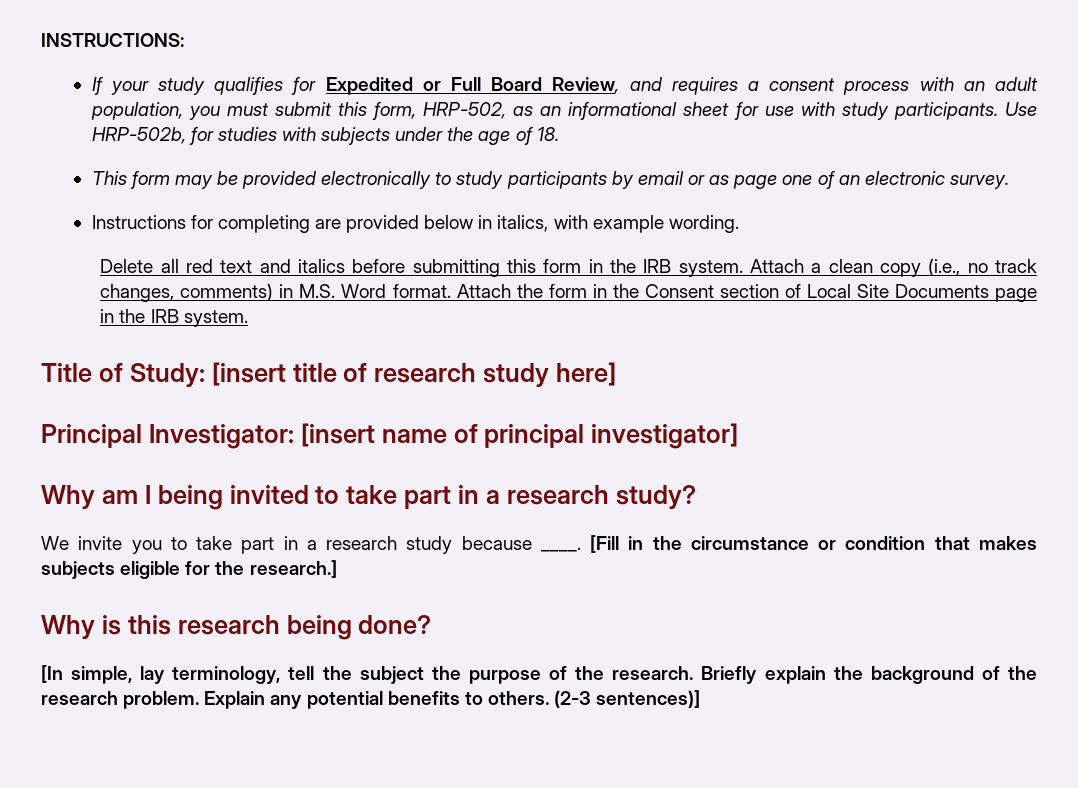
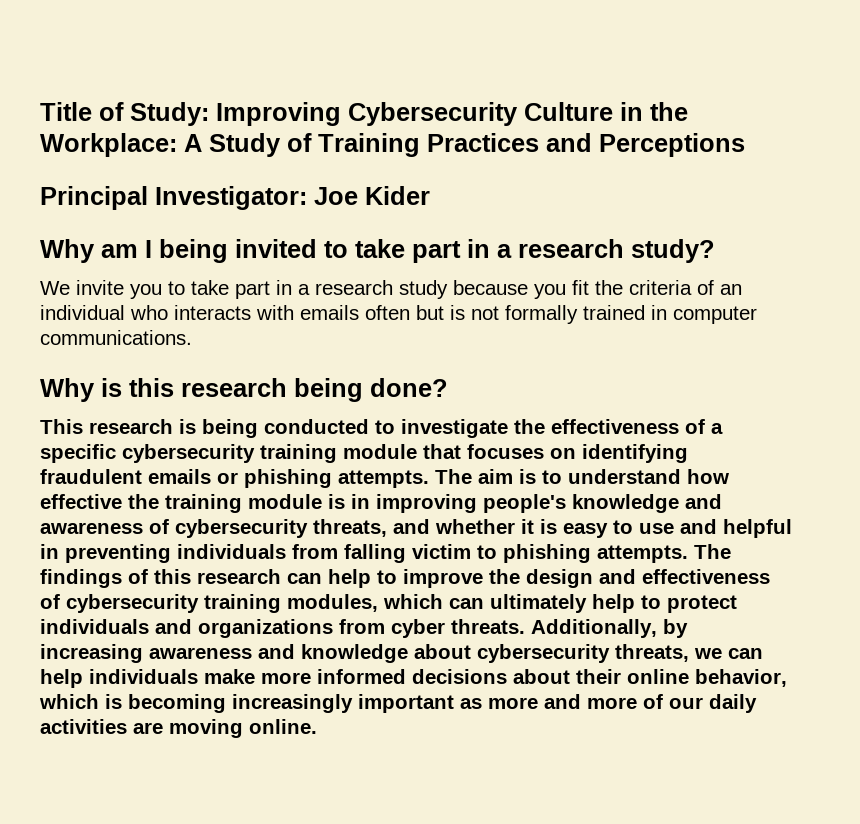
- INSTRUCTIONS:
- If your study qualifies for Expedited or Full Board Review, and requires a consent process with an adult population, you must submit this form, HRP-502, as an informational sheet for use with study participants. Use HRP-502b, for studies with subjects under the age of 18.
- This form may be provided electronically to study participants by email or as page one of an electronic survey.
- Instructions for completing are provided below in italics, with example wording.
- Delete all red text and italics before submitting this form in the IRB system. Attach a clean copy (i.e., no track changes, comments) in M.S. Word format. Attach the form in the Consent section of Local Site Documents page in the IRB system.
- Title of Study: [insert title of research study here]
- Principal Investigator: [insert name of principal investigator]
+ Title of Study: Improving Cybersecurity Culture in the Workplace: A Study of Training Practices and Perceptions
+ Principal Investigator: Joe Kider
- We invite you to take part in a research study because ____. [Fill in the circumstance or condition that makes subjects eligible for the research.]
+ We invite you to take part in a research study because you fit the criteria of an individual who interacts with emails often but is not formally trained in computer communications.
- [In simple, lay terminology, tell the subject the purpose of the research. Briefly explain the background of the research problem. Explain any potential benefits to others. (2-3 sentences)]
+ This research is being conducted to investigate the effectiveness of a specific cybersecurity training module that focuses on identifying fraudulent emails or phishing attempts. The aim is to understand how effective the training module is in improving people's knowledge and awareness of cybersecurity threats, and whether it is easy to use and helpful in preventing individuals from falling victim to phishing attempts. The findings of this research can help to improve the design and effectiveness of cybersecurity training modules, which can ultimately help to protect individuals and organizations from cyber threats. Additionally, by increasing awareness and knowledge about cybersecurity threats, we can help individuals make more informed decisions about their online behavior, which is becoming increasingly important as more and more of our daily activities are moving online.

